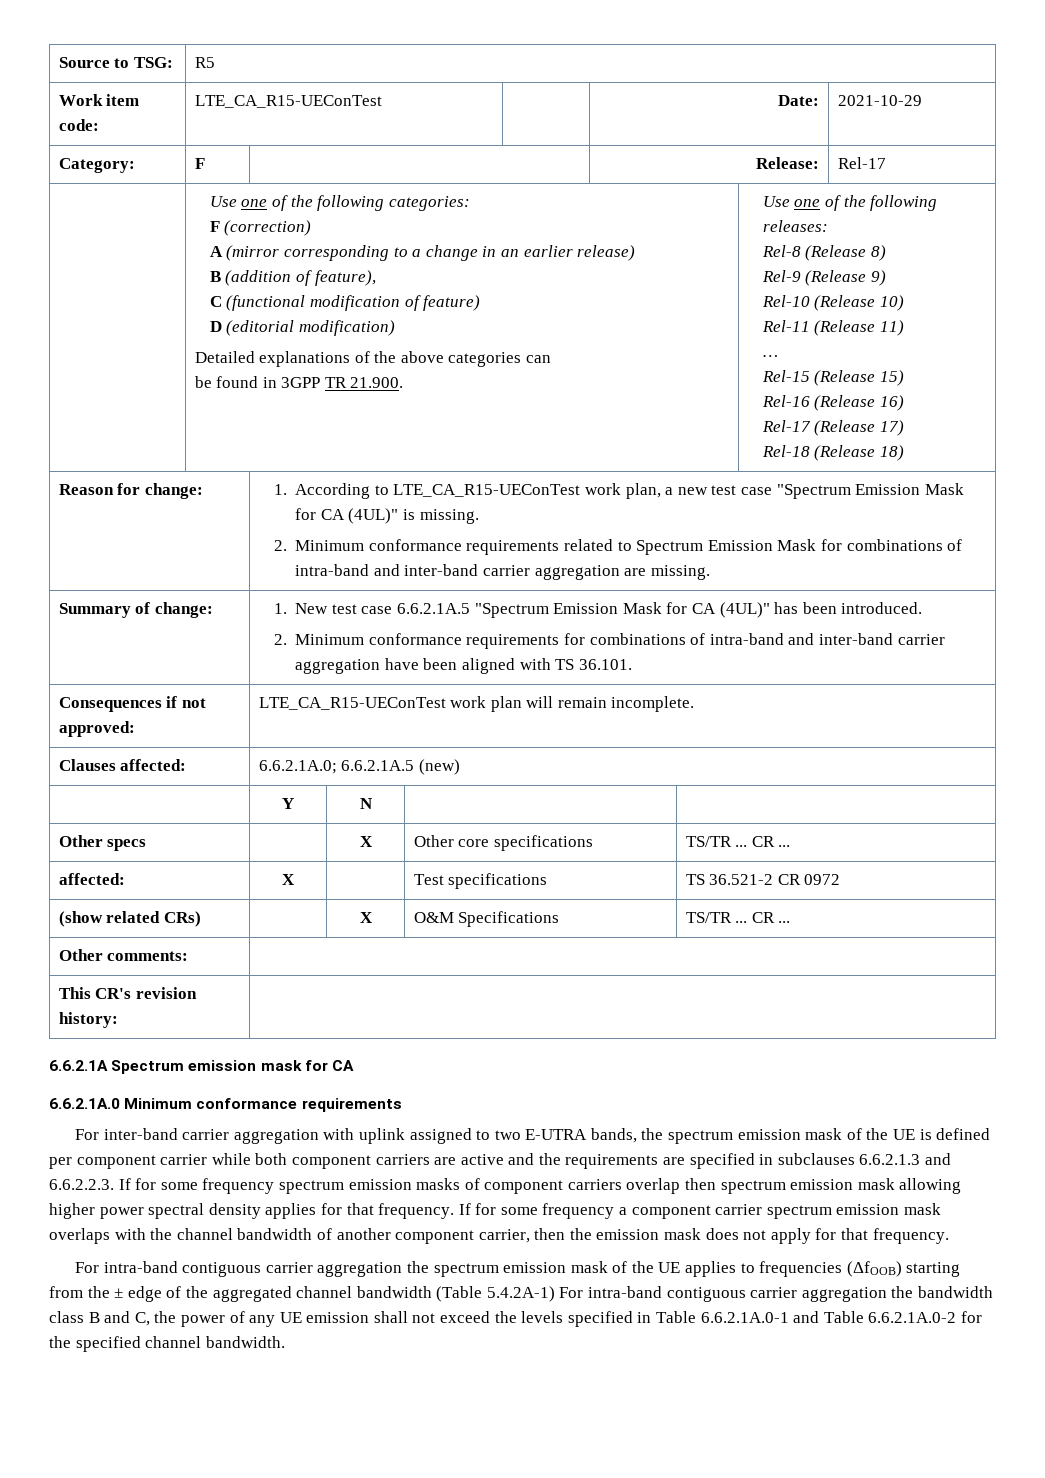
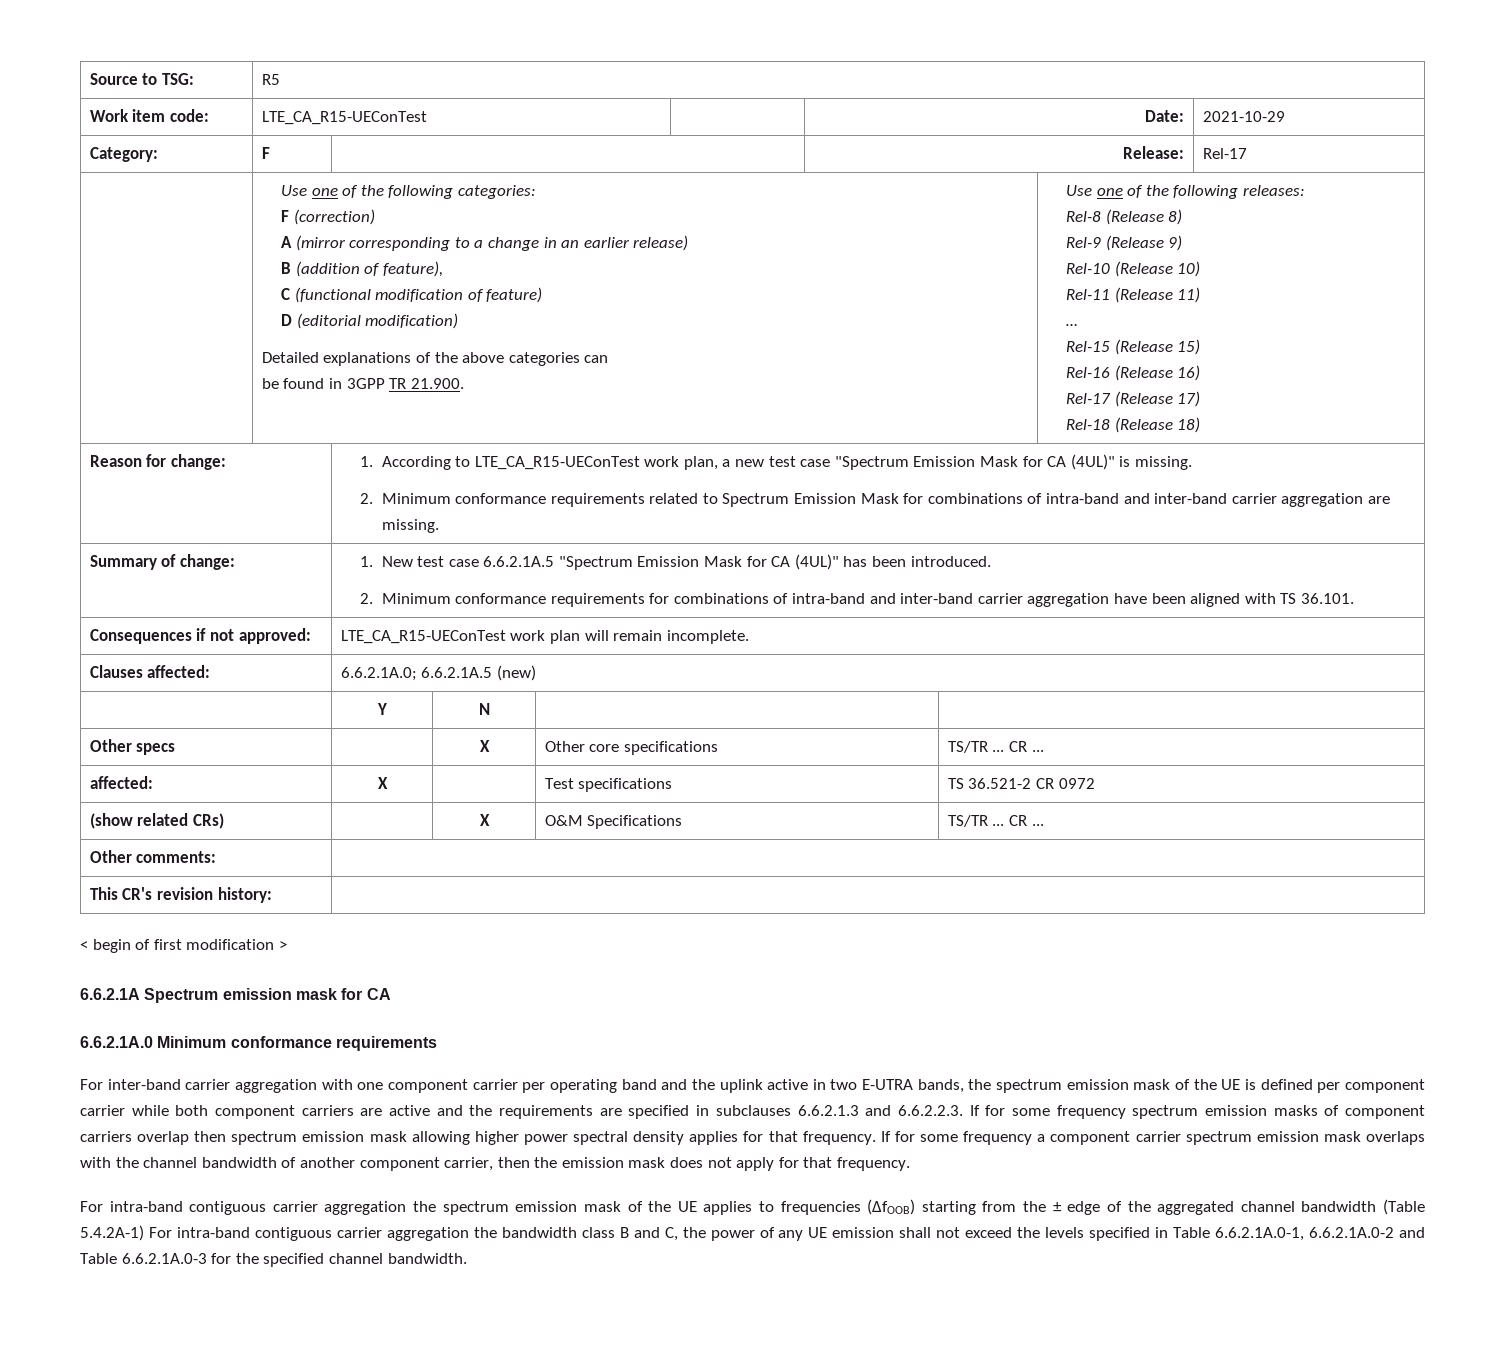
+ < begin of first modification >
- For inter-band carrier aggregation with uplink assigned to two E-UTRA bands, the spectrum emission mask of the UE is defined per component carrier while both component carriers are active and the requirements are specified in subclauses 6.6.2.1.3 and 6.6.2.2.3. If for some frequency spectrum emission masks of component carriers overlap then spectrum emission mask allowing higher power spectral density applies for that frequency.
+ For inter-band carrier aggregation with one component carrier per operating band and the uplink active in two E-UTRA bands, the spectrum emission mask of the UE is defined per component carrier while both component carriers are active and the requirements are specified in subclauses 6.6.2.1.3 and 6.6.2.2.3. If for some frequency spectrum emission masks of component carriers overlap then spectrum emission mask allowing higher power spectral density applies for that frequency.
- For intra-band contiguous carrier aggregation the spectrum emission mask of the UE applies to frequencies (ΔfOOB) starting from the ± edge of the aggregated channel bandwidth (Table 5.4.2A-1) For intra-band contiguous carrier aggregation the bandwidth class B and C, the power of any UE emission shall not exceed the levels specified in Table 6.6.2.1A.0-1 and Table 6.6.2.1A.0-2 for the specified channel bandwidth.
+ For intra-band contiguous carrier aggregation the spectrum emission mask of the UE applies to frequencies (ΔfOOB) starting from the ± edge of the aggregated channel bandwidth (Table 5.4.2A-1) For intra-band contiguous carrier aggregation the bandwidth class B and C, the power of any UE emission shall not exceed the levels specified in Table 6.6.2.1A.0-1, 6.6.2.1A.0-2 and Table 6.6.2.1A.0-3 for the specified channel bandwidth.

